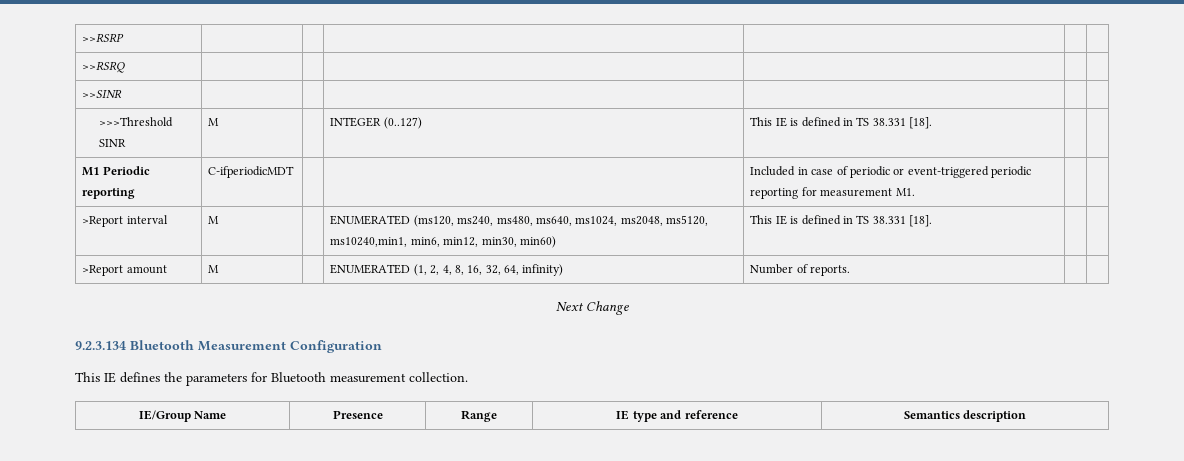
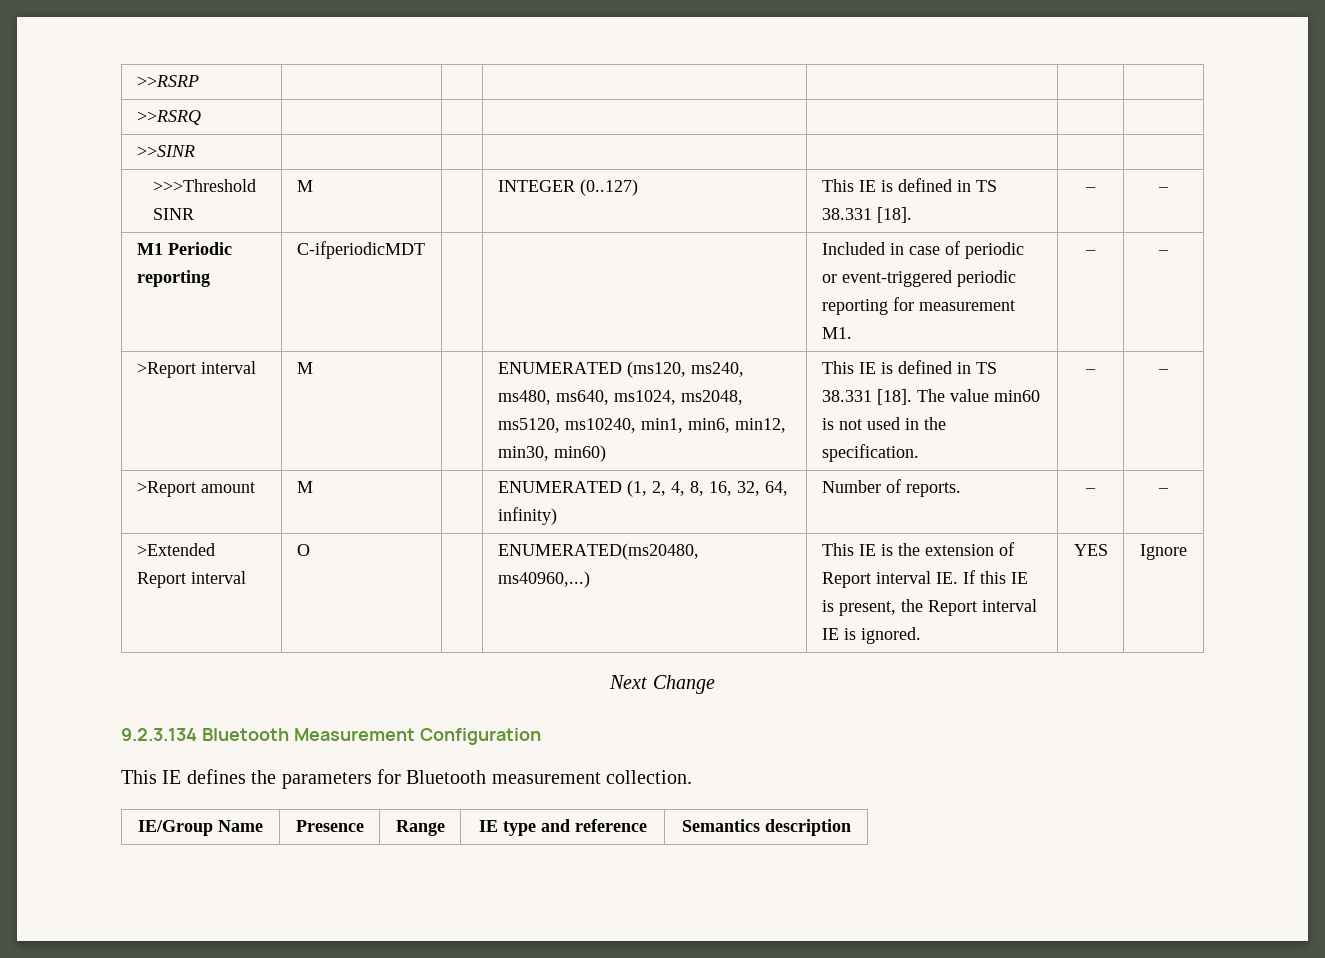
- >>>Threshold SINR | M | | INTEGER (0..127) | This IE is defined in TS 38.331 [18]. | |
+ >>>Threshold SINR | M | | INTEGER (0..127) | This IE is defined in TS 38.331 [18]. | – | –
- M1 Periodic reporting | C-ifperiodicMDT | | | Included in case of periodic or event-triggered periodic reporting for measurement M1. | |
+ M1 Periodic reporting | C-ifperiodicMDT | | | Included in case of periodic or event-triggered periodic reporting for measurement M1. | – | –
- >Report interval | M | | ENUMERATED (ms120, ms240, ms480, ms640, ms1024, ms2048, ms5120, ms10240,min1, min6, min12, min30, min60) | This IE is defined in TS 38.331 [18]. | |
+ >Report interval | M | | ENUMERATED (ms120, ms240, ms480, ms640, ms1024, ms2048, ms5120, ms10240, min1, min6, min12, min30, min60) | This IE is defined in TS 38.331 [18]. The value min60 is not used in the specification. | – | –
- >Report amount | M | | ENUMERATED (1, 2, 4, 8, 16, 32, 64, infinity) | Number of reports. | |
+ >Report amount | M | | ENUMERATED (1, 2, 4, 8, 16, 32, 64, infinity) | Number of reports. | – | –
+ >Extended Report interval | O | | ENUMERATED(ms20480, ms40960,...) | This IE is the extension of Report interval IE. If this IE is present, the Report interval IE is ignored. | YES | Ignore

